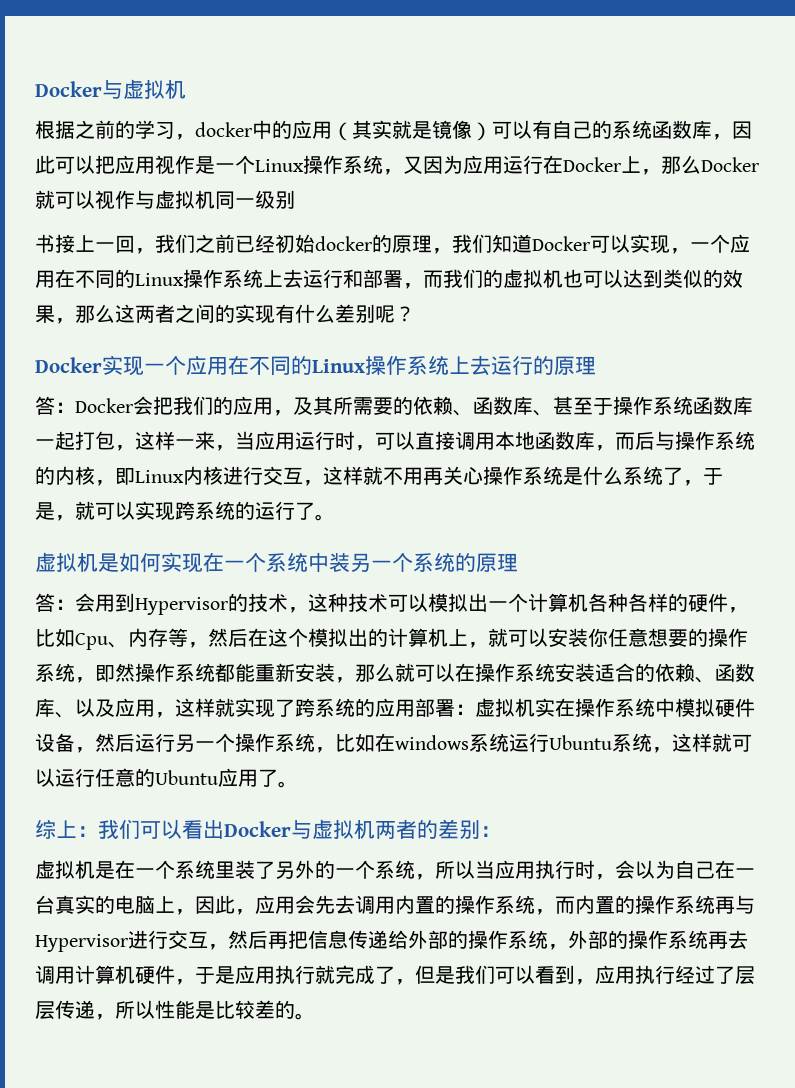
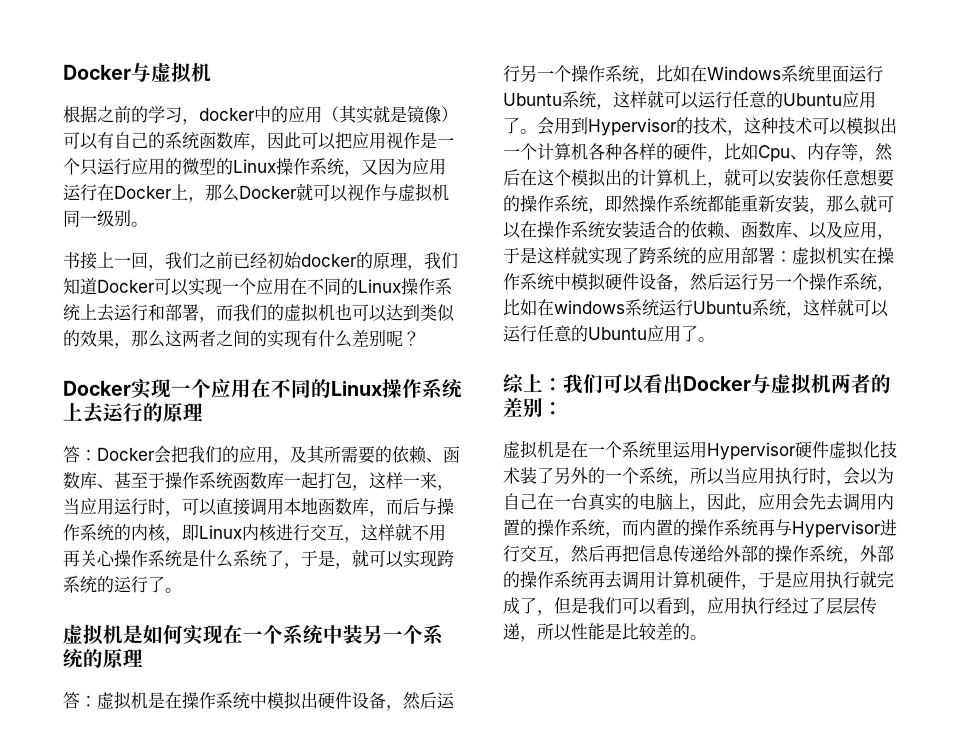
- 根据之前的学习，docker中的应用（其实就是镜像）可以有自己的系统函数库，因此可以把应用视作是一个Linux操作系统，又因为应用运行在Docker上，那么Docker就可以视作与虚拟机同一级别
+ 根据之前的学习，docker中的应用（其实就是镜像）可以有自己的系统函数库，因此可以把应用视作是一个只运行应用的微型的Linux操作系统，又因为应用运行在Docker上，那么Docker就可以视作与虚拟机同一级别。
- 书接上一回，我们之前已经初始docker的原理，我们知道Docker可以实现，一个应用在不同的Linux操作系统上去运行和部署，而我们的虚拟机也可以达到类似的效果，那么这两者之间的实现有什么差别呢？
+ 书接上一回，我们之前已经初始docker的原理，我们知道Docker可以实现一个应用在不同的Linux操作系统上去运行和部署，而我们的虚拟机也可以达到类似的效果，那么这两者之间的实现有什么差别呢？
+ 虚拟机是在操作系统中模拟出硬件设备，然后运行另一个操作系统，比如在Windows系统里面运行Ubuntu系统，这样就可以运行任意的Ubuntu应用了。
- 会用到Hypervisor的技术，这种技术可以模拟出一个计算机各种各样的硬件，比如Cpu、内存等，然后在这个模拟出的计算机上，就可以安装你任意想要的操作系统，即然操作系统都能重新安装，那么就可以在操作系统安装适合的依赖、函数库、以及应用，这样就实现了跨系统的应用部署：
+ 会用到Hypervisor的技术，这种技术可以模拟出一个计算机各种各样的硬件，比如Cpu、内存等，然后在这个模拟出的计算机上，就可以安装你任意想要的操作系统，即然操作系统都能重新安装，那么就可以在操作系统安装适合的依赖、函数库、以及应用，于是这样就实现了跨系统的应用部署：
- 虚拟机是在一个系统里装了另外的一个系统，所以当应用执行时，会以为自己在一台真实的电脑上，因此，应用会先去调用内置的操作系统，而内置的操作系统再与Hypervisor进行交互，然后再把信息传递给外部的操作系统，外部的操作系统再去调用计算机硬件，于是应用执行就完成了，但是我们可以看到，应用执行经过了层层传递，所以性能是比较差的。
+ 虚拟机是在一个系统里运用Hypervisor硬件虚拟化技术装了另外的一个系统，所以当应用执行时，会以为自己在一台真实的电脑上，因此，应用会先去调用内置的操作系统，而内置的操作系统再与Hypervisor进行交互，然后再把信息传递给外部的操作系统，外部的操作系统再去调用计算机硬件，于是应用执行就完成了，但是我们可以看到，应用执行经过了层层传递，所以性能是比较差的。

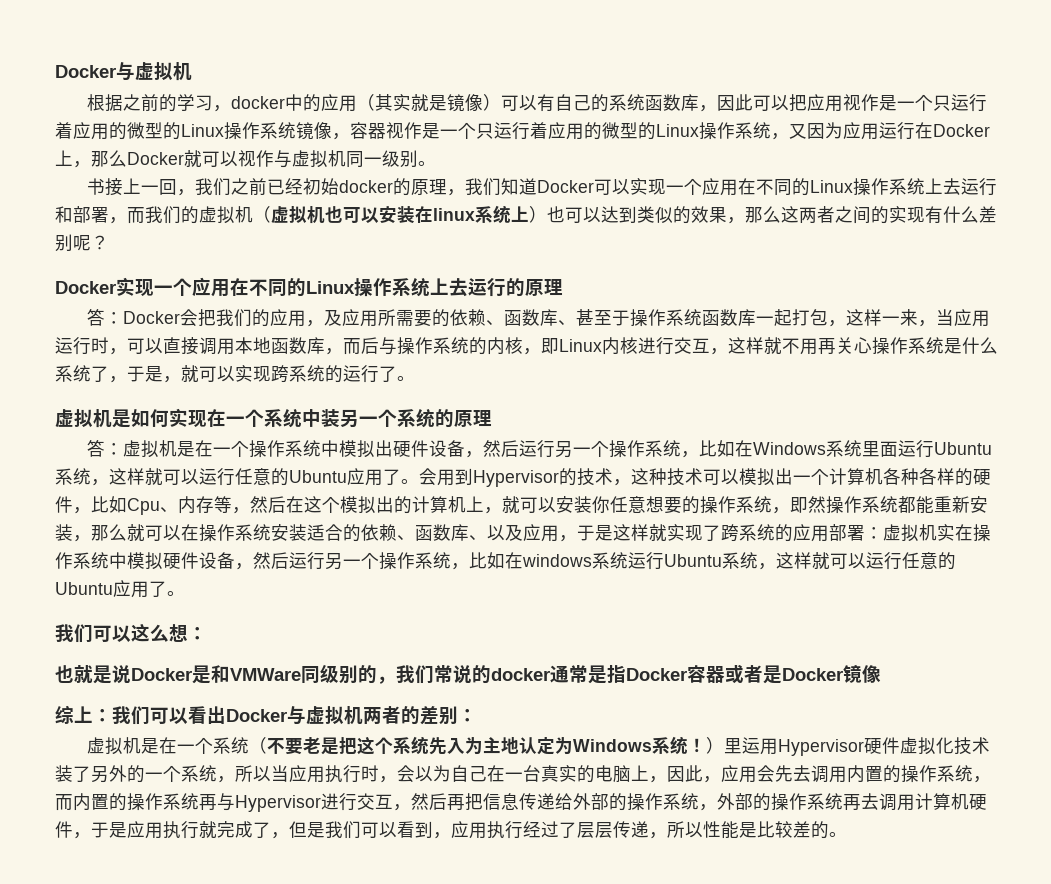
- 根据之前的学习，docker中的应用（其实就是镜像）可以有自己的系统函数库，因此可以把应用视作是一个只运行应用的微型的Linux操作系统，又因为应用运行在Docker上，那么Docker就可以视作与虚拟机同一级别。
+ 根据之前的学习，docker中的应用（其实就是镜像）可以有自己的系统函数库，因此可以把应用视作是一个只运行着应用的微型的Linux操作系统镜像，容器视作是一个只运行着应用的微型的Linux操作系统，又因为应用运行在Docker上，那么Docker就可以视作与虚拟机同一级别。
- 书接上一回，我们之前已经初始docker的原理，我们知道Docker可以实现一个应用在不同的Linux操作系统上去运行和部署，而我们的虚拟机也可以达到类似的效果，那么这两者之间的实现有什么差别呢？
+ 书接上一回，我们之前已经初始docker的原理，我们知道Docker可以实现一个应用在不同的Linux操作系统上去运行和部署，而我们的虚拟机（虚拟机也可以安装在linux系统上）也可以达到类似的效果，那么这两者之间的实现有什么差别呢？
- 答：Docker会把我们的应用，及其所需要的依赖、函数库、甚至于操作系统函数库一起打包，这样一来，当应用运行时，可以直接调用本地函数库，而后与操作系统的内核，即Linux内核进行交互，这样就不用再关心操作系统是什么系统了，于是，就可以实现跨系统的运行了。
+ 答：Docker会把我们的应用，及应用所需要的依赖、函数库、甚至于操作系统函数库一起打包，这样一来，当应用运行时，可以直接调用本地函数库，而后与操作系统的内核，即Linux内核进行交互，这样就不用再关心操作系统是什么系统了，于是，就可以实现跨系统的运行了。
- 答：虚拟机是在操作系统中模拟出硬件设备，然后运行另一个操作系统，比如在Windows系统里面运行Ubuntu系统，这样就可以运行任意的Ubuntu应用了。
+ 答：虚拟机是在一个操作系统中模拟出硬件设备，然后运行另一个操作系统，比如在Windows系统里面运行Ubuntu系统，这样就可以运行任意的Ubuntu应用了。
+ 我们可以这么想：
+ 也就是说Docker是和VMWare同级别的，我们常说的docker通常是指Docker容器或者是Docker镜像
- 虚拟机是在一个系统里运用Hypervisor硬件虚拟化技术装了另外的一个系统，所以当应用执行时，会以为自己在一台真实的电脑上，因此，应用会先去调用内置的操作系统，而内置的操作系统再与Hypervisor进行交互，然后再把信息传递给外部的操作系统，外部的操作系统再去调用计算机硬件，于是应用执行就完成了，但是我们可以看到，应用执行经过了层层传递，所以性能是比较差的。
+ 虚拟机是在一个系统（不要老是把这个系统先入为主地认定为Windows系统！）里运用Hypervisor硬件虚拟化技术装了另外的一个系统，所以当应用执行时，会以为自己在一台真实的电脑上，因此，应用会先去调用内置的操作系统，而内置的操作系统再与Hypervisor进行交互，然后再把信息传递给外部的操作系统，外部的操作系统再去调用计算机硬件，于是应用执行就完成了，但是我们可以看到，应用执行经过了层层传递，所以性能是比较差的。

